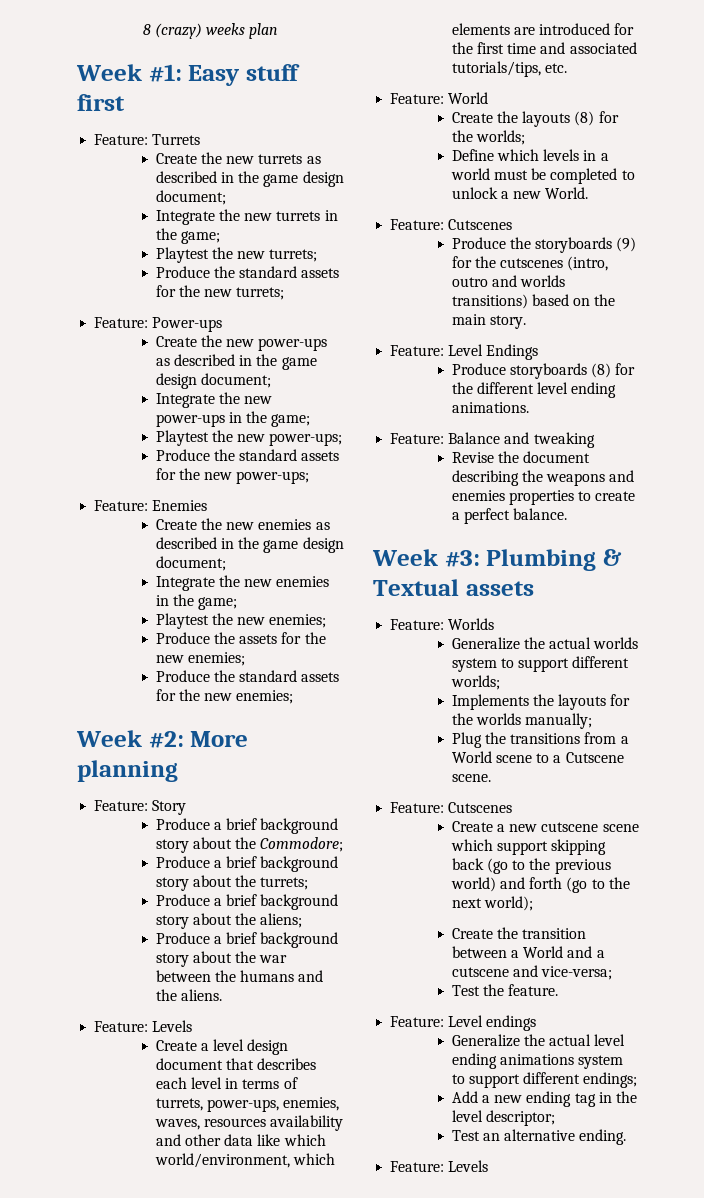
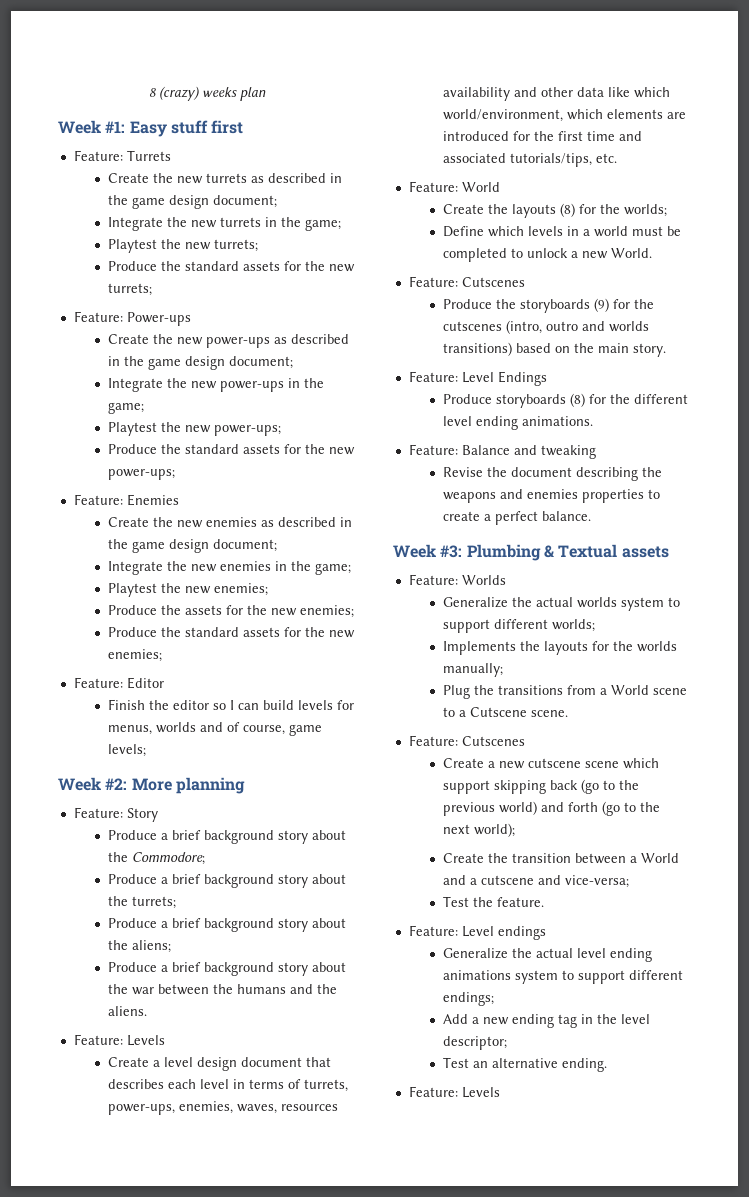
+ Feature: Editor
+ Finish the editor so I can build levels for menus, worlds and of course, game levels;

